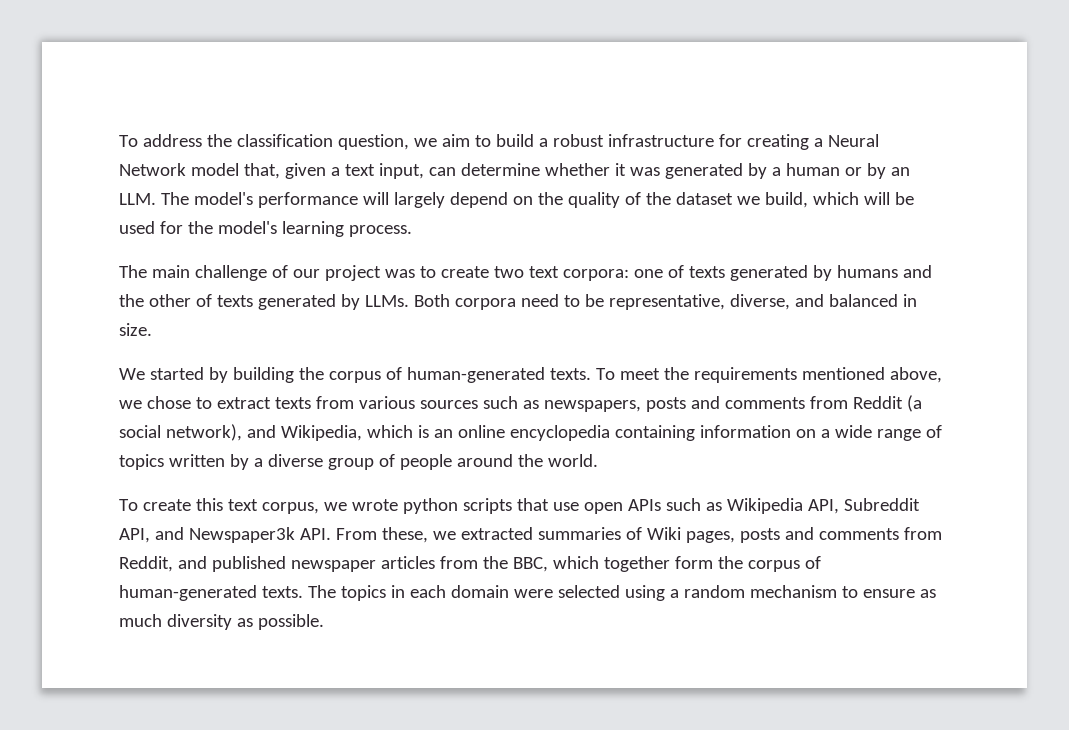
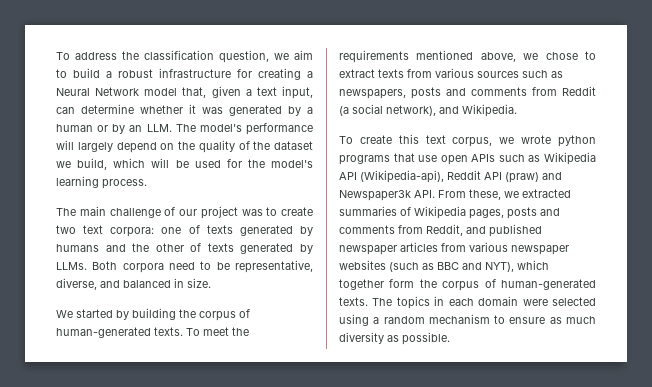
- To meet the requirements mentioned above, we chose to extract texts from various sources such as newspapers, posts and comments from Reddit (a social network), and Wikipedia, which is an online encyclopedia containing information on a wide range of topics written by a diverse group of people around the world.
+ To meet the requirements mentioned above, we chose to extract texts from various sources such as newspapers, posts and comments from Reddit (a social network), and Wikipedia.
- To create this text corpus, we wrote python scripts that use open APIs such as Wikipedia API, Subreddit API, and Newspaper3k API. From these, we extracted summaries of Wiki pages, posts and comments from Reddit, and published newspaper articles from the BBC, which together form the corpus of human-generated texts.
+ To create this text corpus, we wrote python programs that use open APIs such as Wikipedia API (Wikipedia-api), Reddit API (praw) and Newspaper3k API. From these, we extracted summaries of Wikipedia pages, posts and comments from Reddit, and published newspaper articles from various newspaper websites (such as BBC and NYT), which together form the corpus of human-generated texts.

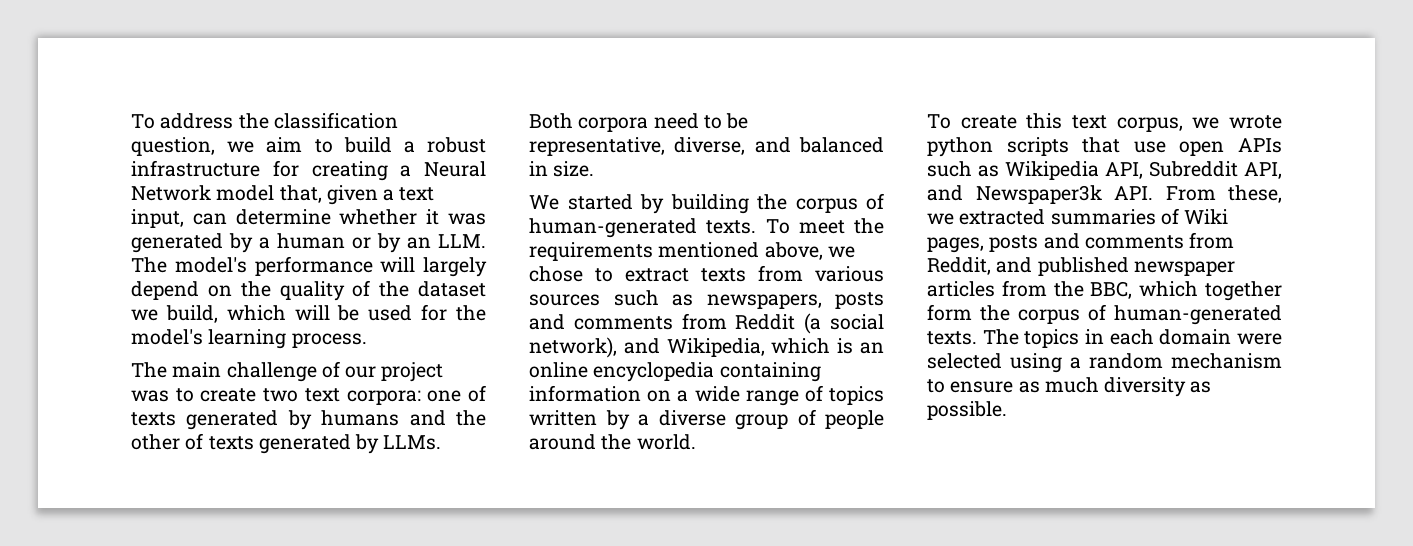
- To meet the requirements mentioned above, we chose to extract texts from various sources such as newspapers, posts and comments from Reddit (a social network), and Wikipedia.
+ To meet the requirements mentioned above, we chose to extract texts from various sources such as newspapers, posts and comments from Reddit (a social network), and Wikipedia, which is an online encyclopedia containing information on a wide range of topics written by a diverse group of people around the world.
- To create this text corpus, we wrote python programs that use open APIs such as Wikipedia API (Wikipedia-api), Reddit API (praw) and Newspaper3k API. From these, we extracted summaries of Wikipedia pages, posts and comments from Reddit, and published newspaper articles from various newspaper websites (such as BBC and NYT), which together form the corpus of human-generated texts.
+ To create this text corpus, we wrote python scripts that use open APIs such as Wikipedia API, Subreddit API, and Newspaper3k API. From these, we extracted summaries of Wiki pages, posts and comments from Reddit, and published newspaper articles from the BBC, which together form the corpus of human-generated texts.

